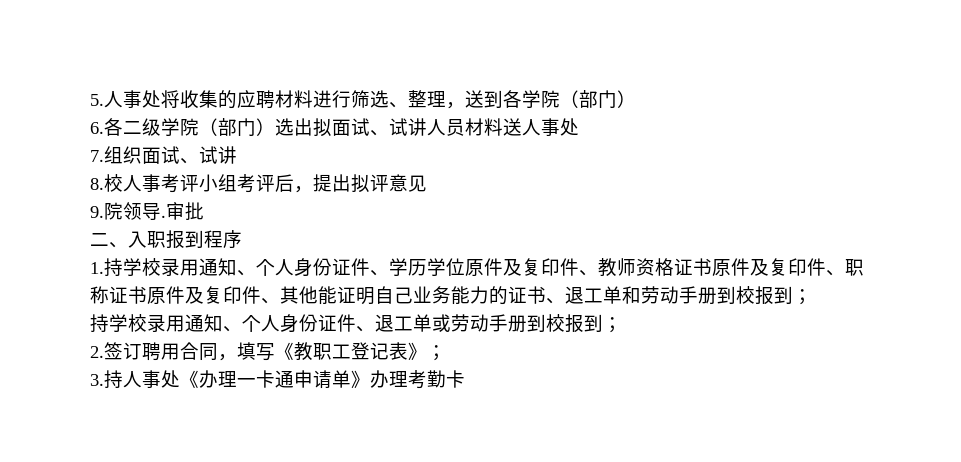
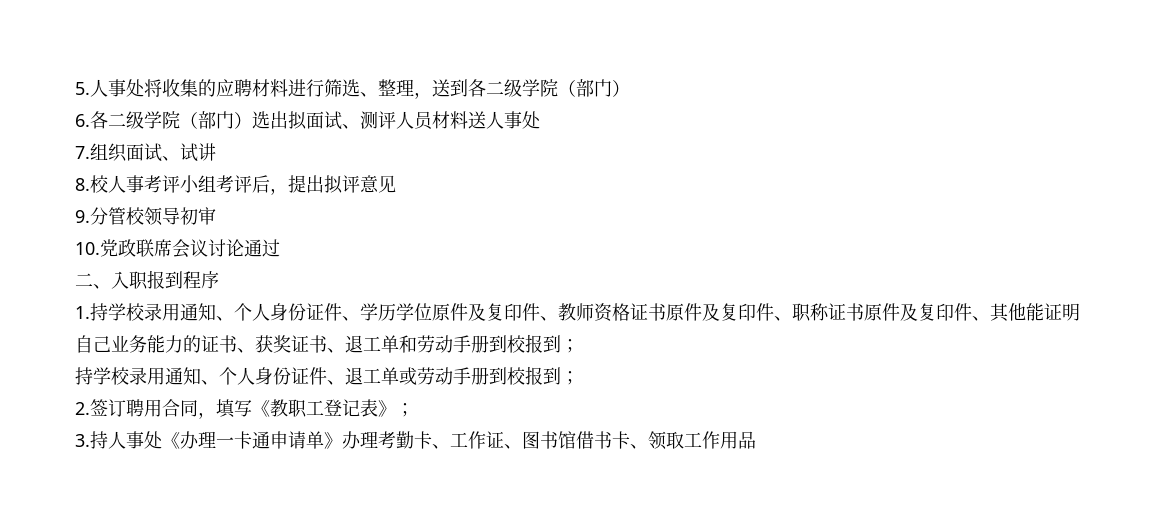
- 5.人事处将收集的应聘材料进行筛选、整理，送到各学院（部门）
+ 5.人事处将收集的应聘材料进行筛选、整理，送到各二级学院（部门）
- 6.各二级学院（部门）选出拟面试、试讲人员材料送人事处
+ 6.各二级学院（部门）选出拟面试、测评人员材料送人事处
- 9.院领导.审批
+ 9.分管校领导初审
+ 10.党政联席会议讨论通过
- 1.持学校录用通知、个人身份证件、学历学位原件及复印件、教师资格证书原件及复印件、职称证书原件及复印件、其他能证明自己业务能力的证书、退工单和劳动手册到校报到；
+ 1.持学校录用通知、个人身份证件、学历学位原件及复印件、教师资格证书原件及复印件、职称证书原件及复印件、其他能证明自己业务能力的证书、获奖证书、退工单和劳动手册到校报到；
- 3.持人事处《办理一卡通申请单》办理考勤卡
+ 3.持人事处《办理一卡通申请单》办理考勤卡、工作证、图书馆借书卡、领取工作用品

